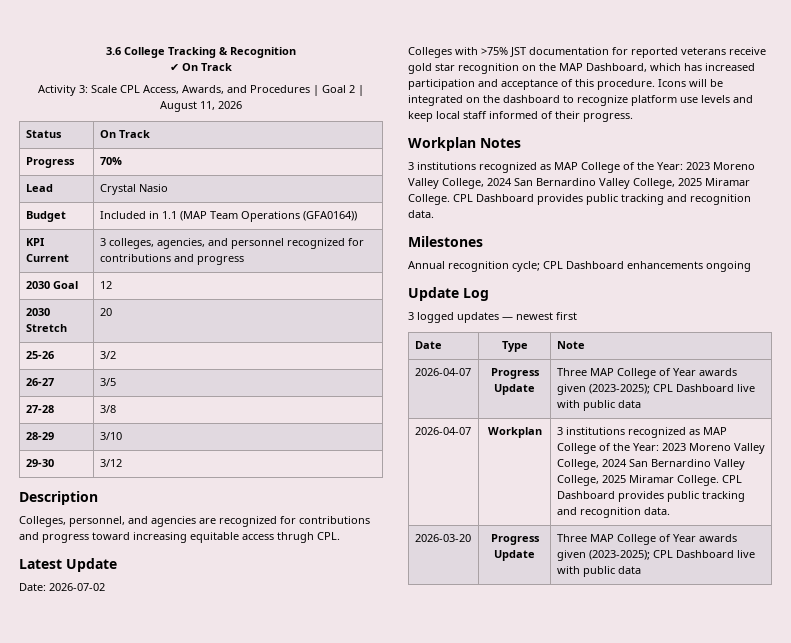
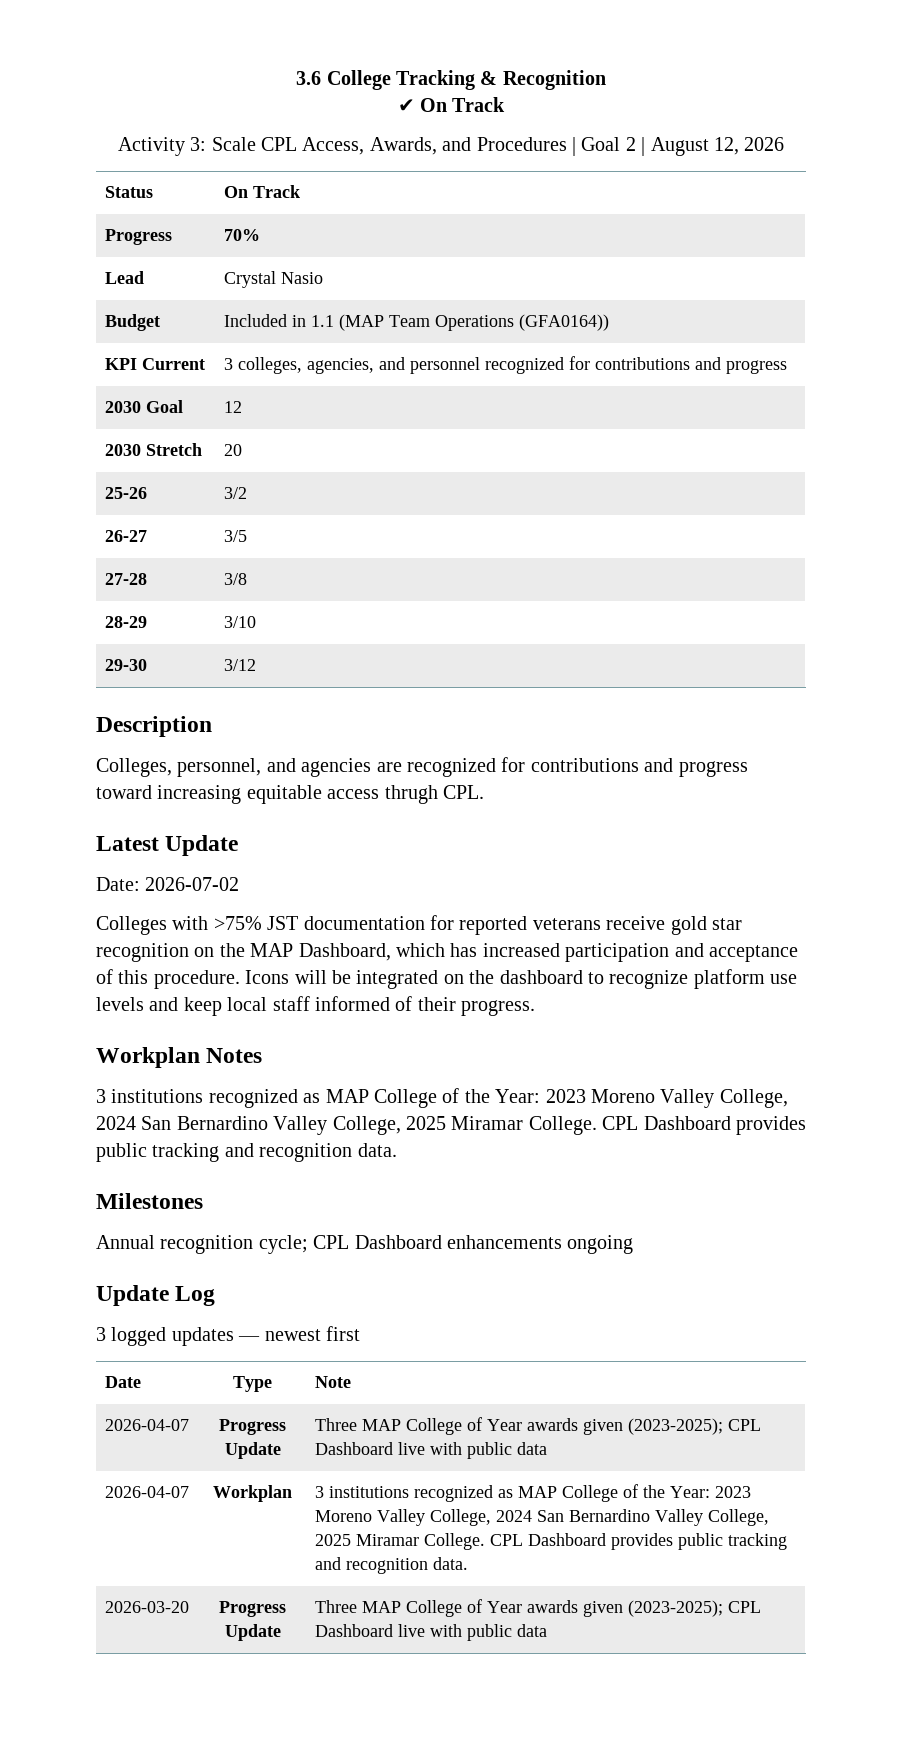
- Activity 3: Scale CPL Access, Awards, and Procedures | Goal 2 | August 11, 2026
+ Activity 3: Scale CPL Access, Awards, and Procedures | Goal 2 | August 12, 2026

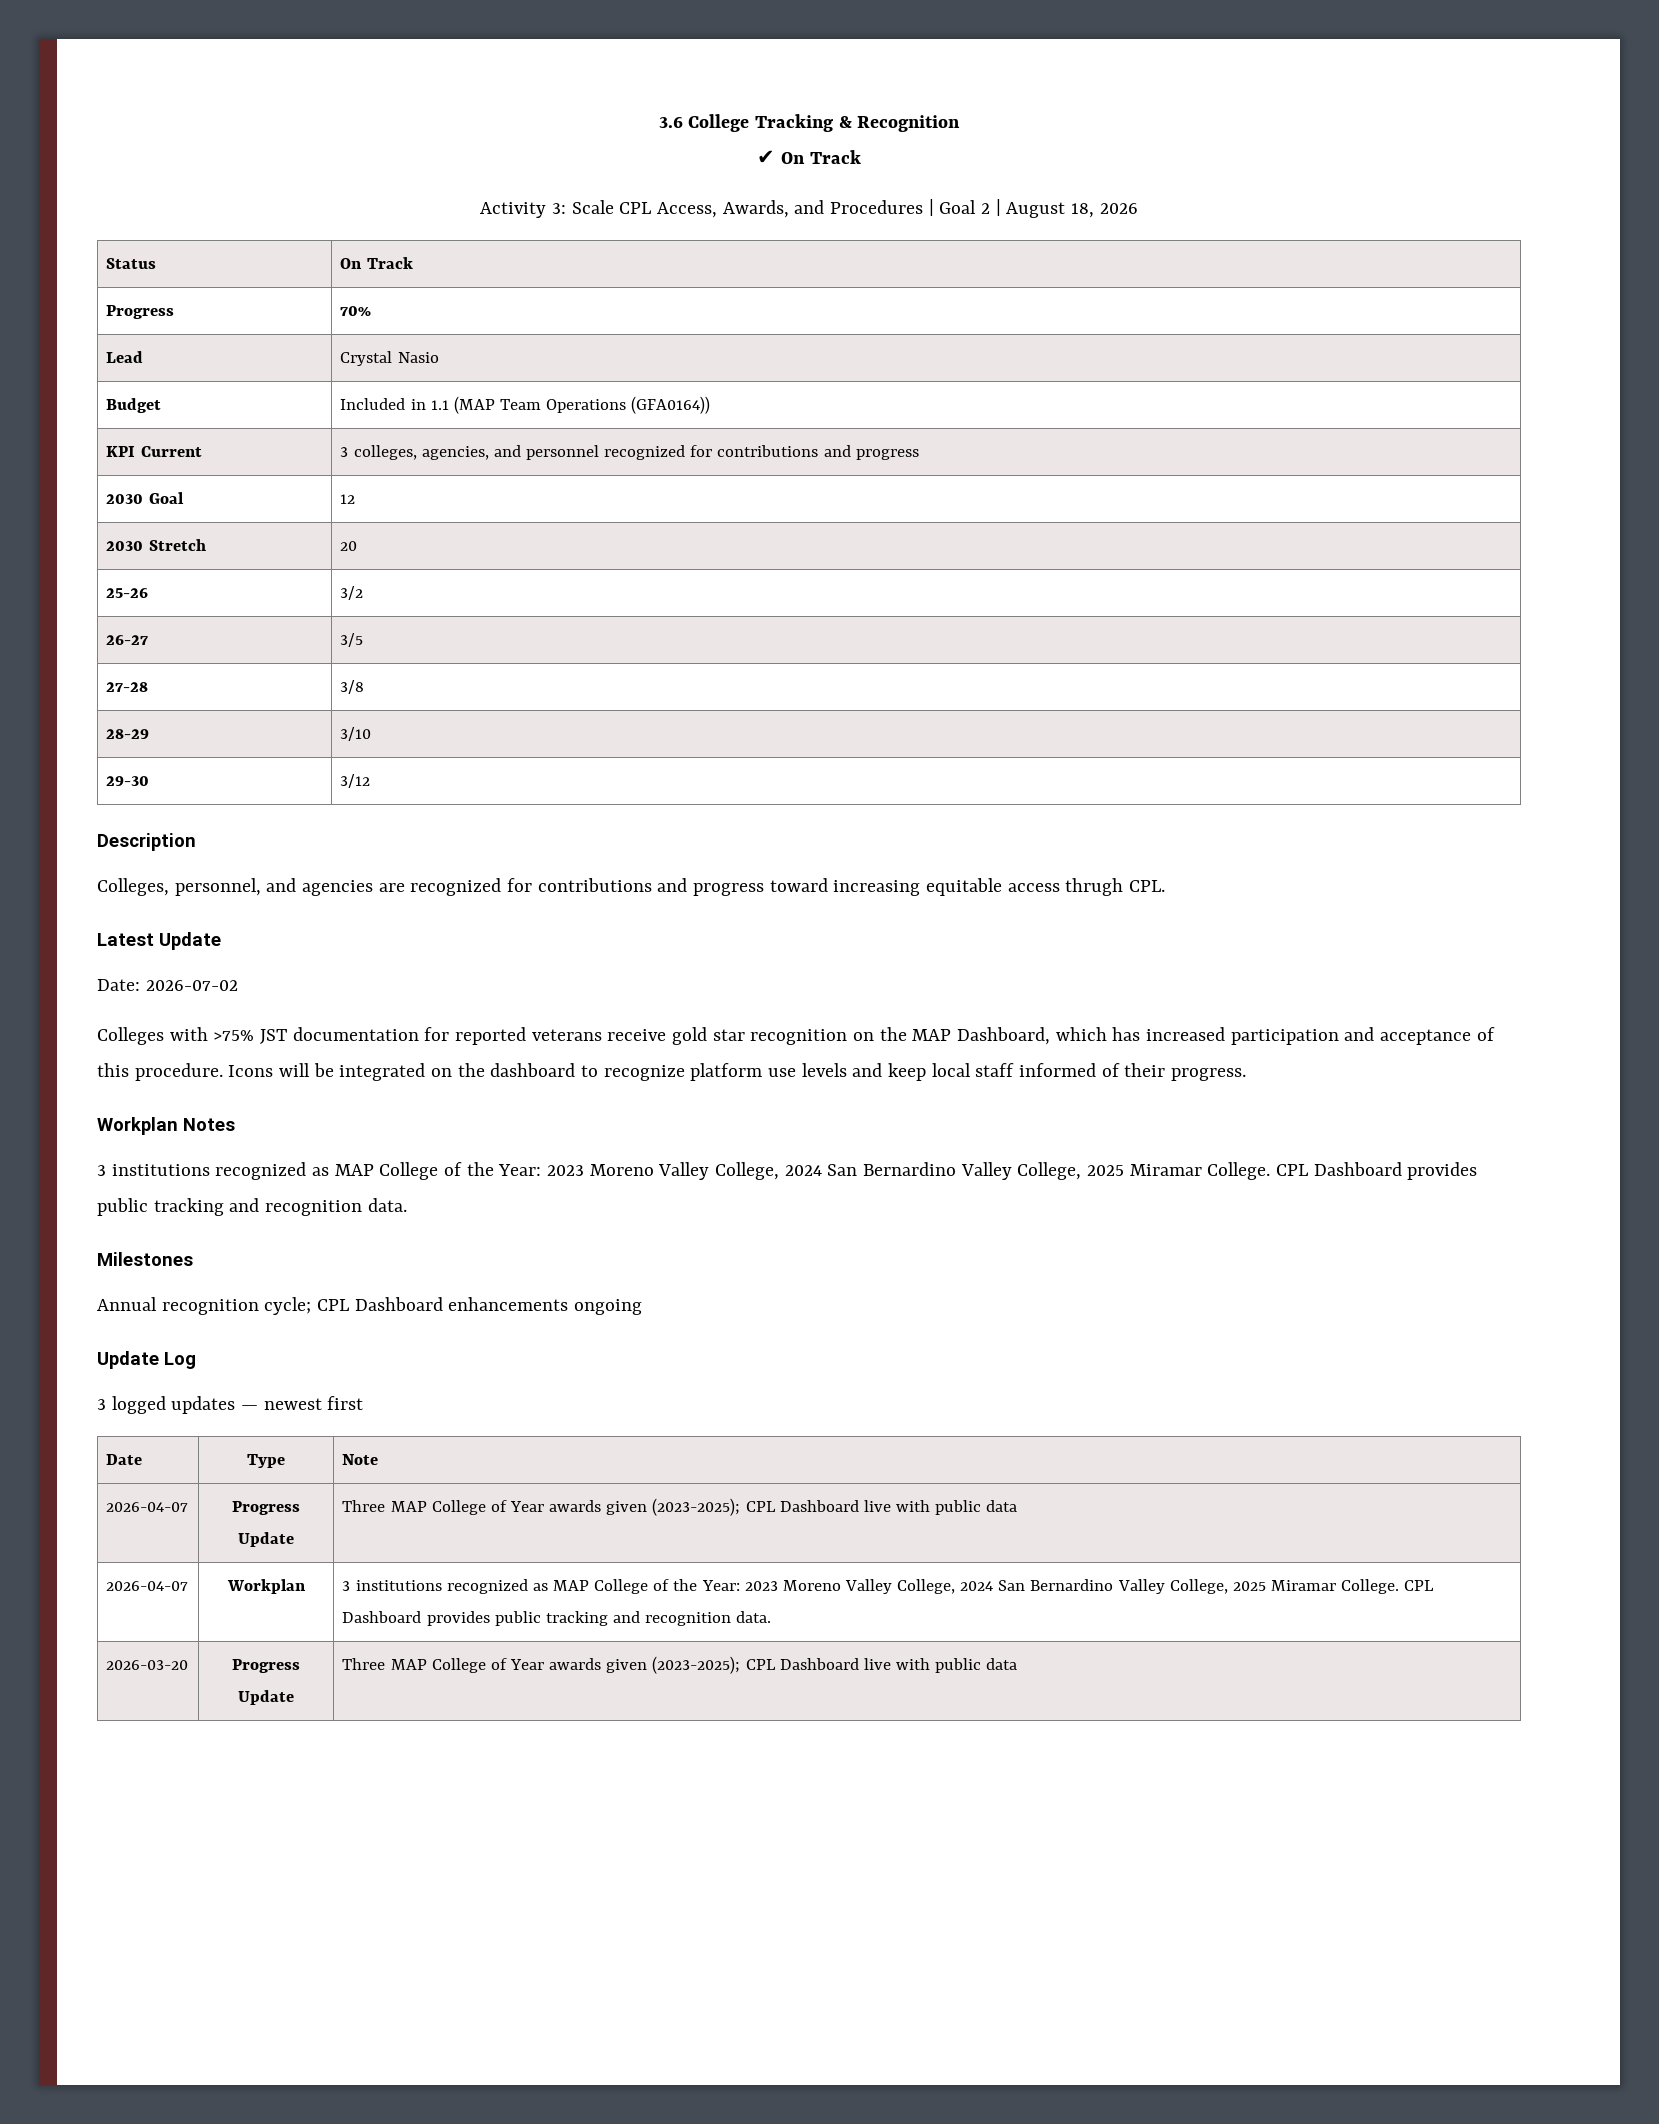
- Activity 3: Scale CPL Access, Awards, and Procedures | Goal 2 | August 12, 2026
+ Activity 3: Scale CPL Access, Awards, and Procedures | Goal 2 | August 18, 2026

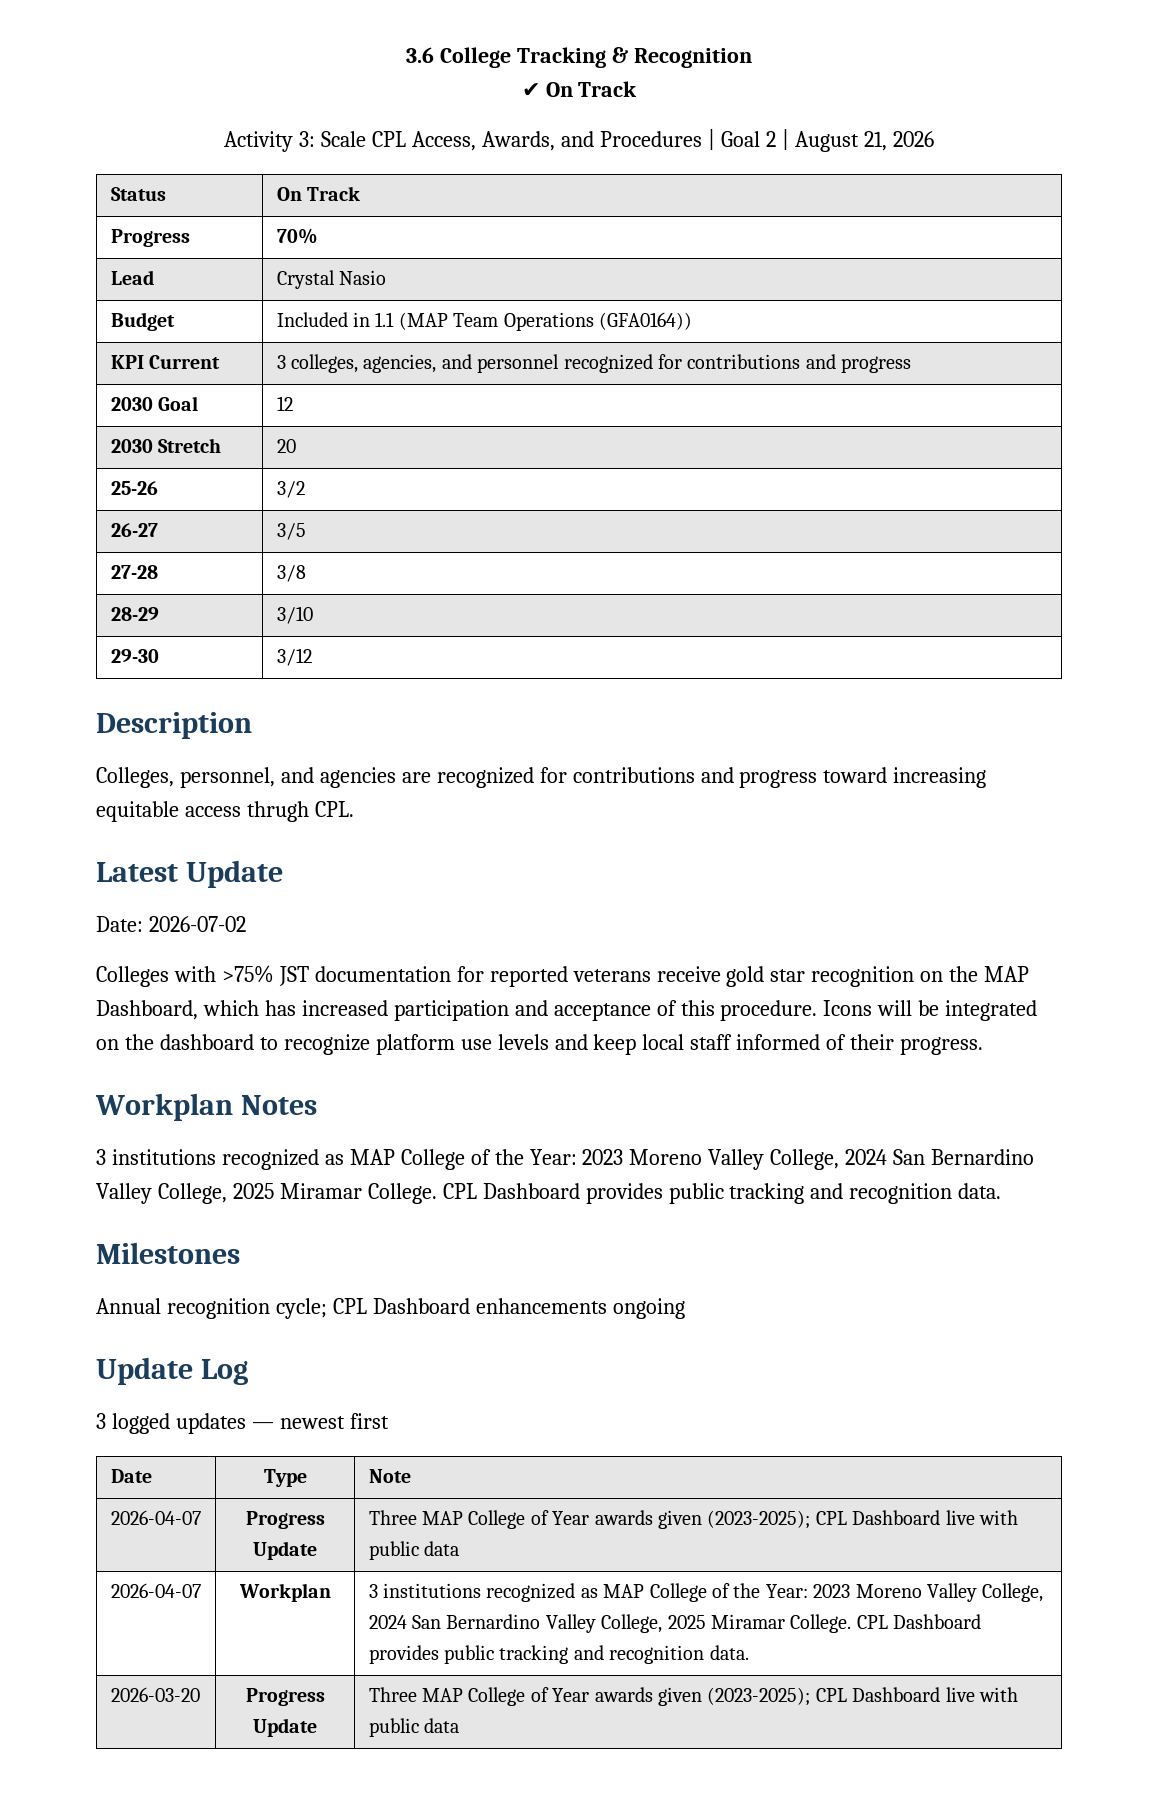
- Activity 3: Scale CPL Access, Awards, and Procedures | Goal 2 | August 18, 2026
+ Activity 3: Scale CPL Access, Awards, and Procedures | Goal 2 | August 21, 2026

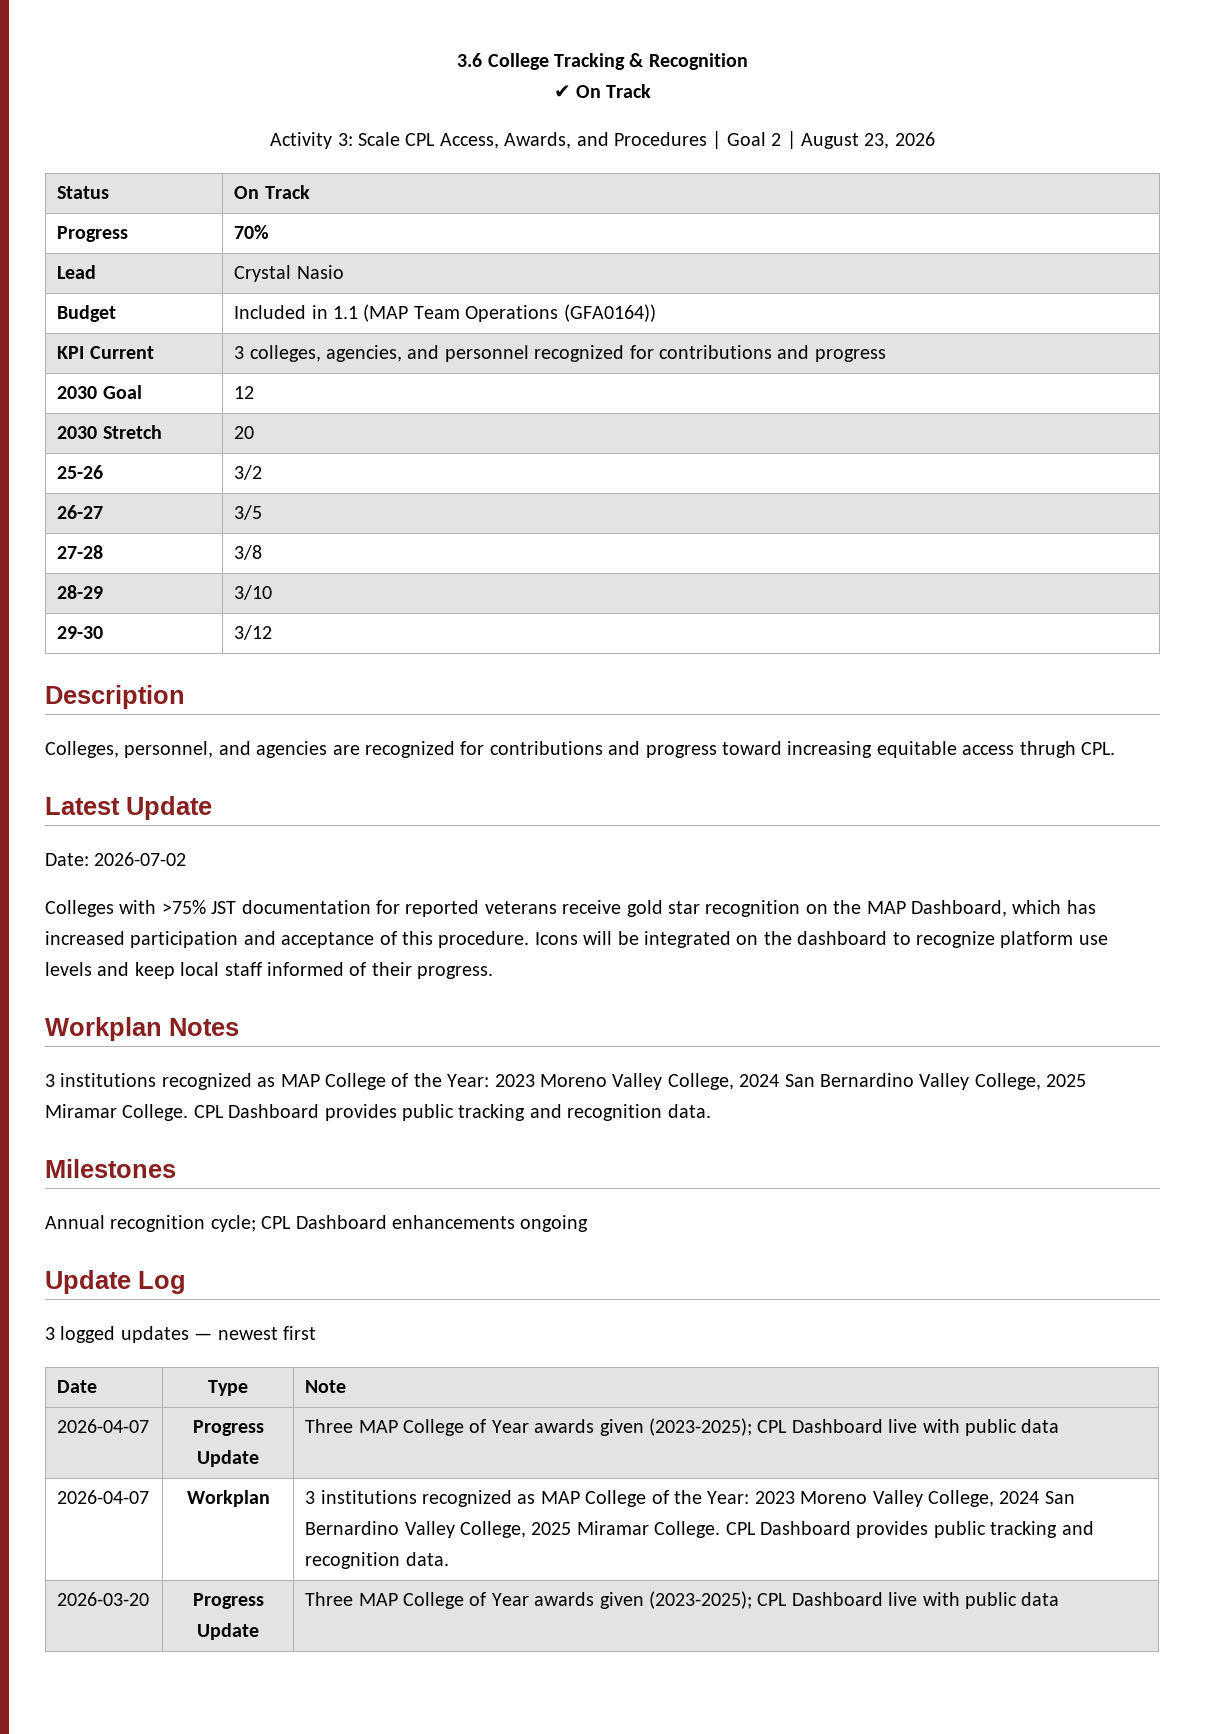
- Activity 3: Scale CPL Access, Awards, and Procedures | Goal 2 | August 21, 2026
+ Activity 3: Scale CPL Access, Awards, and Procedures | Goal 2 | August 23, 2026

